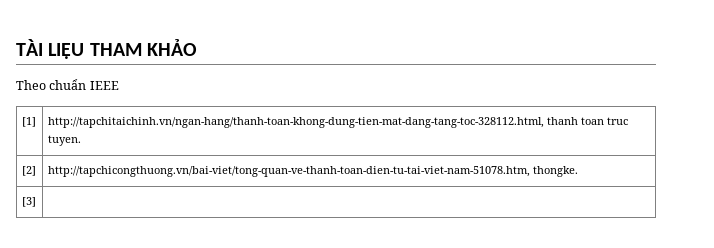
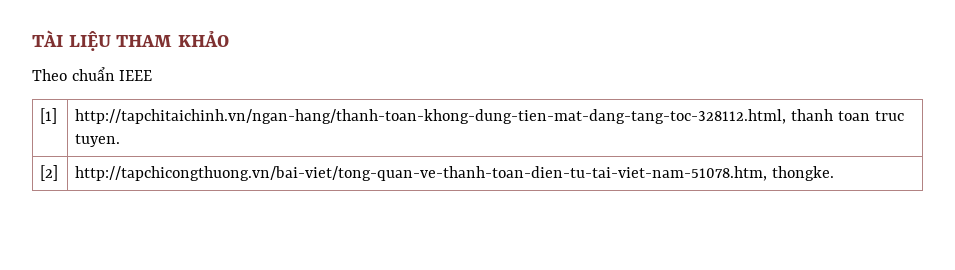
- [3] |

